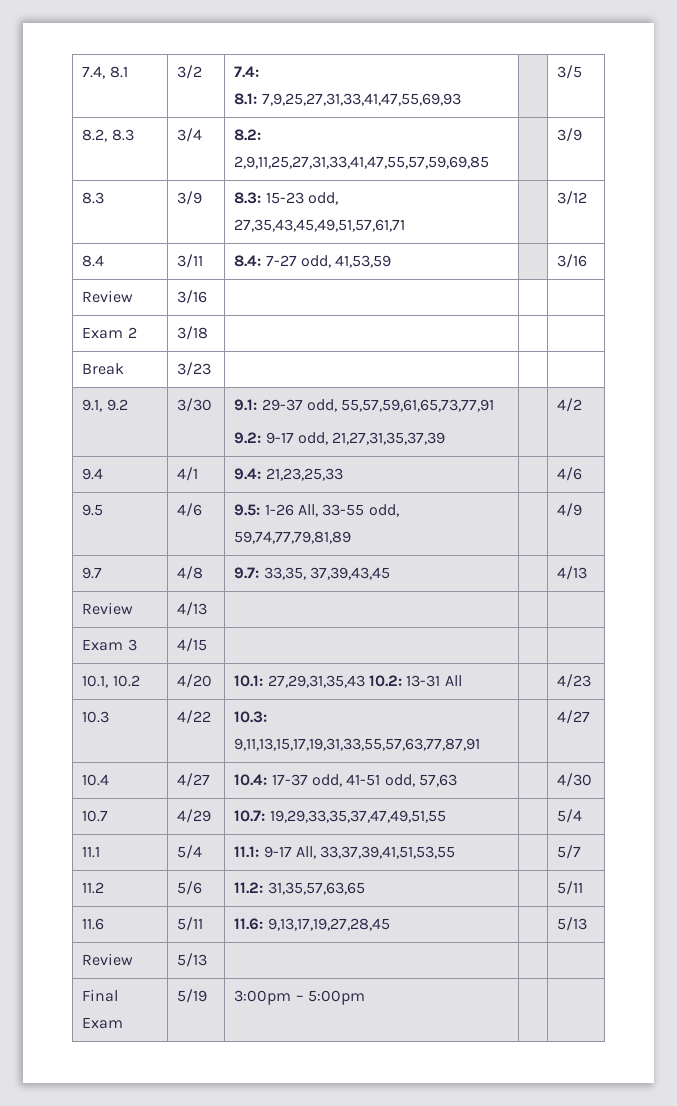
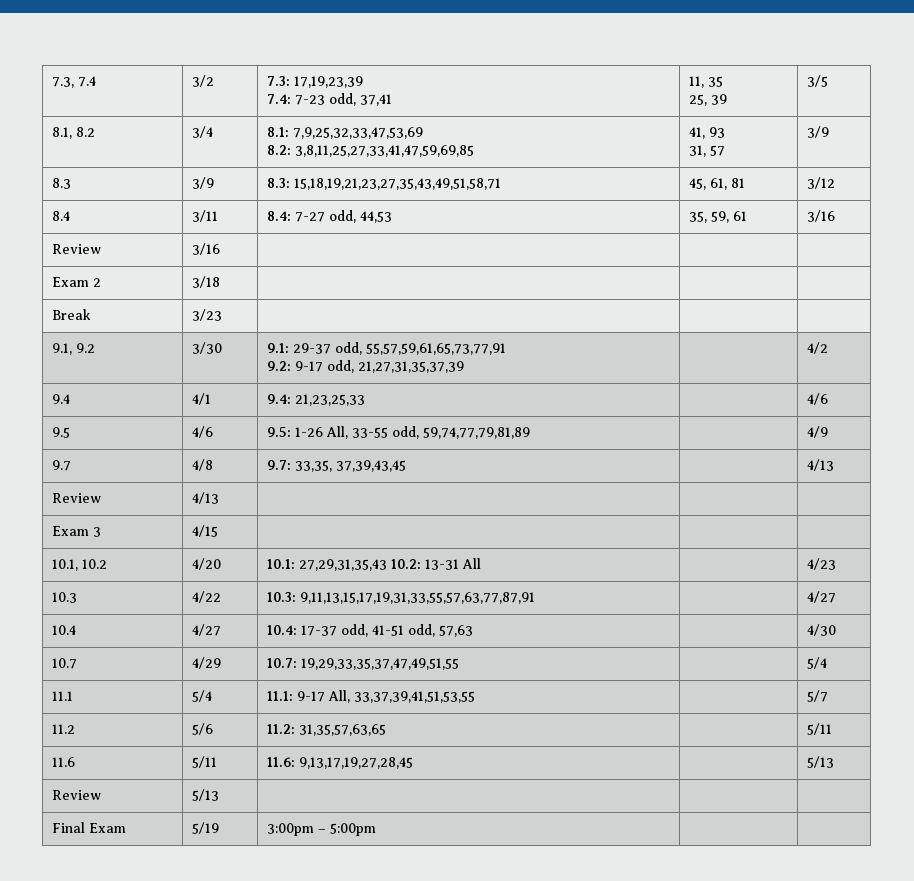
- 7.4, 8.1 | 3/2 | 7.4:
- 8.1: 7,9,25,27,31,33,41,47,55,69,93 | | 3/5
+ 7.3, 7.4 | 3/2 | 7.3: 17,19,23,39
+ 7.4: 7-23 odd, 37,41 | 11, 35
+ 25, 39 | 3/5
- 8.2, 8.3 | 3/4 | 8.2: 2,9,11,25,27,31,33,41,47,55,57,59,69,85 | | 3/9
+ 8.1, 8.2 | 3/4 | 8.1: 7,9,25,32,33,47,53,69
+ 8.2: 3,8,11,25,27,33,41,47,59,69,85 | 41, 93
+ 31, 57 | 3/9
- 8.3 | 3/9 | 8.3: 15-23 odd, 27,35,43,45,49,51,57,61,71 | | 3/12
+ 8.3 | 3/9 | 8.3: 15,18,19,21,23,27,35,43,49,51,58,71 | 45, 61, 81 | 3/12
- 8.4 | 3/11 | 8.4: 7-27 odd, 41,53,59 | | 3/16
+ 8.4 | 3/11 | 8.4: 7-27 odd, 44,53 | 35, 59, 61 | 3/16

